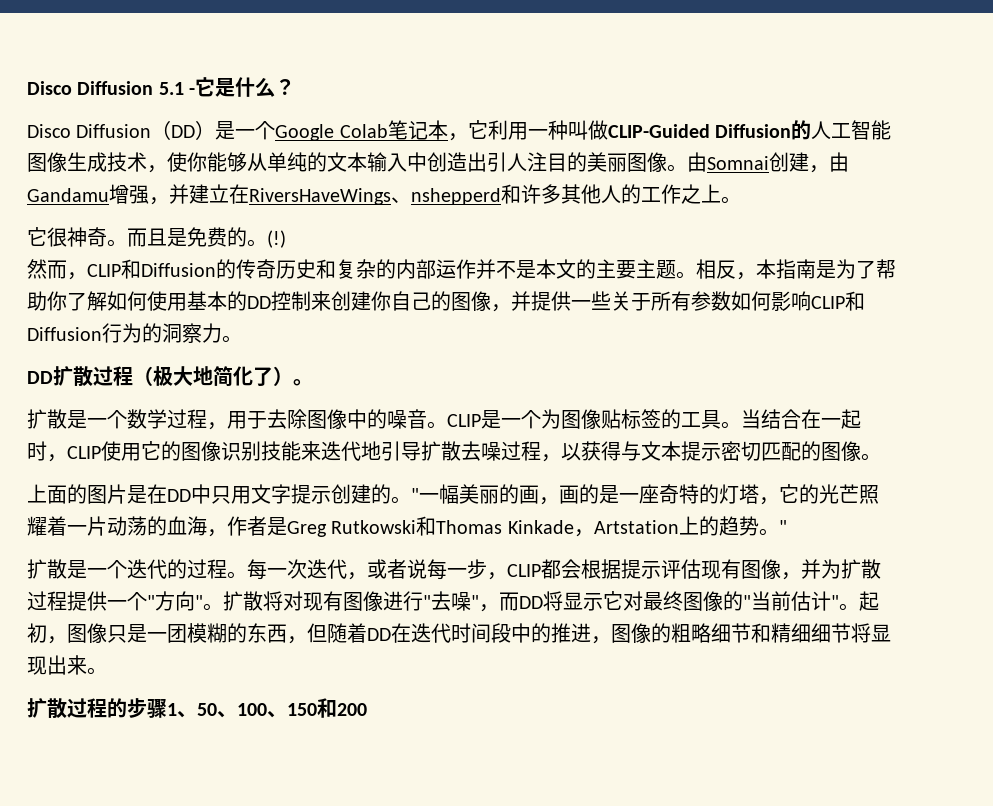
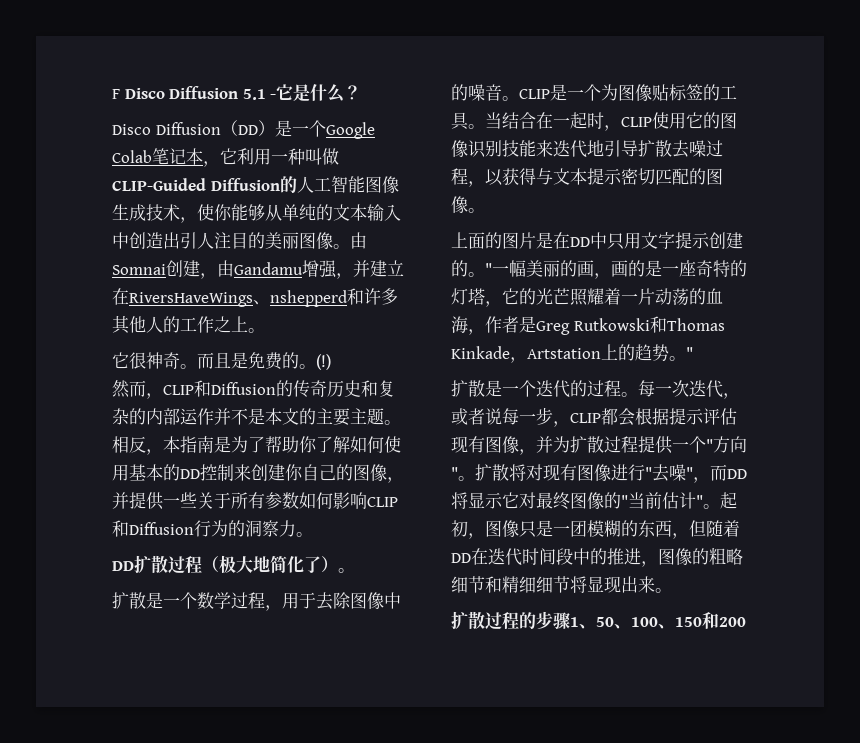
- Disco Diffusion 5.1 -它是什么？
+ F Disco Diffusion 5.1 -它是什么？

